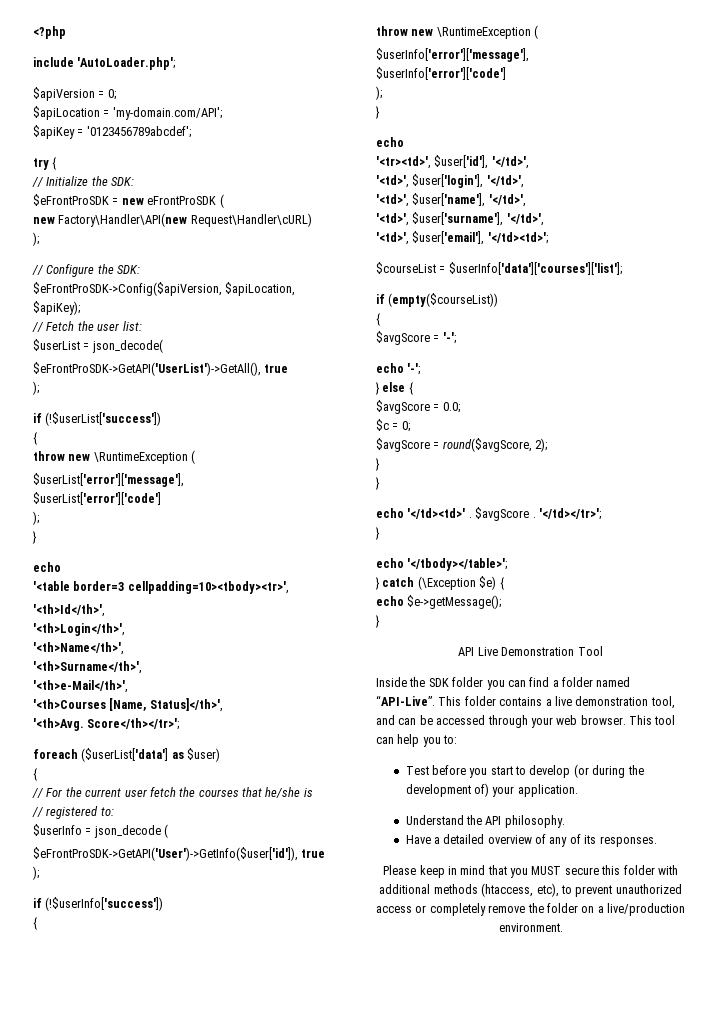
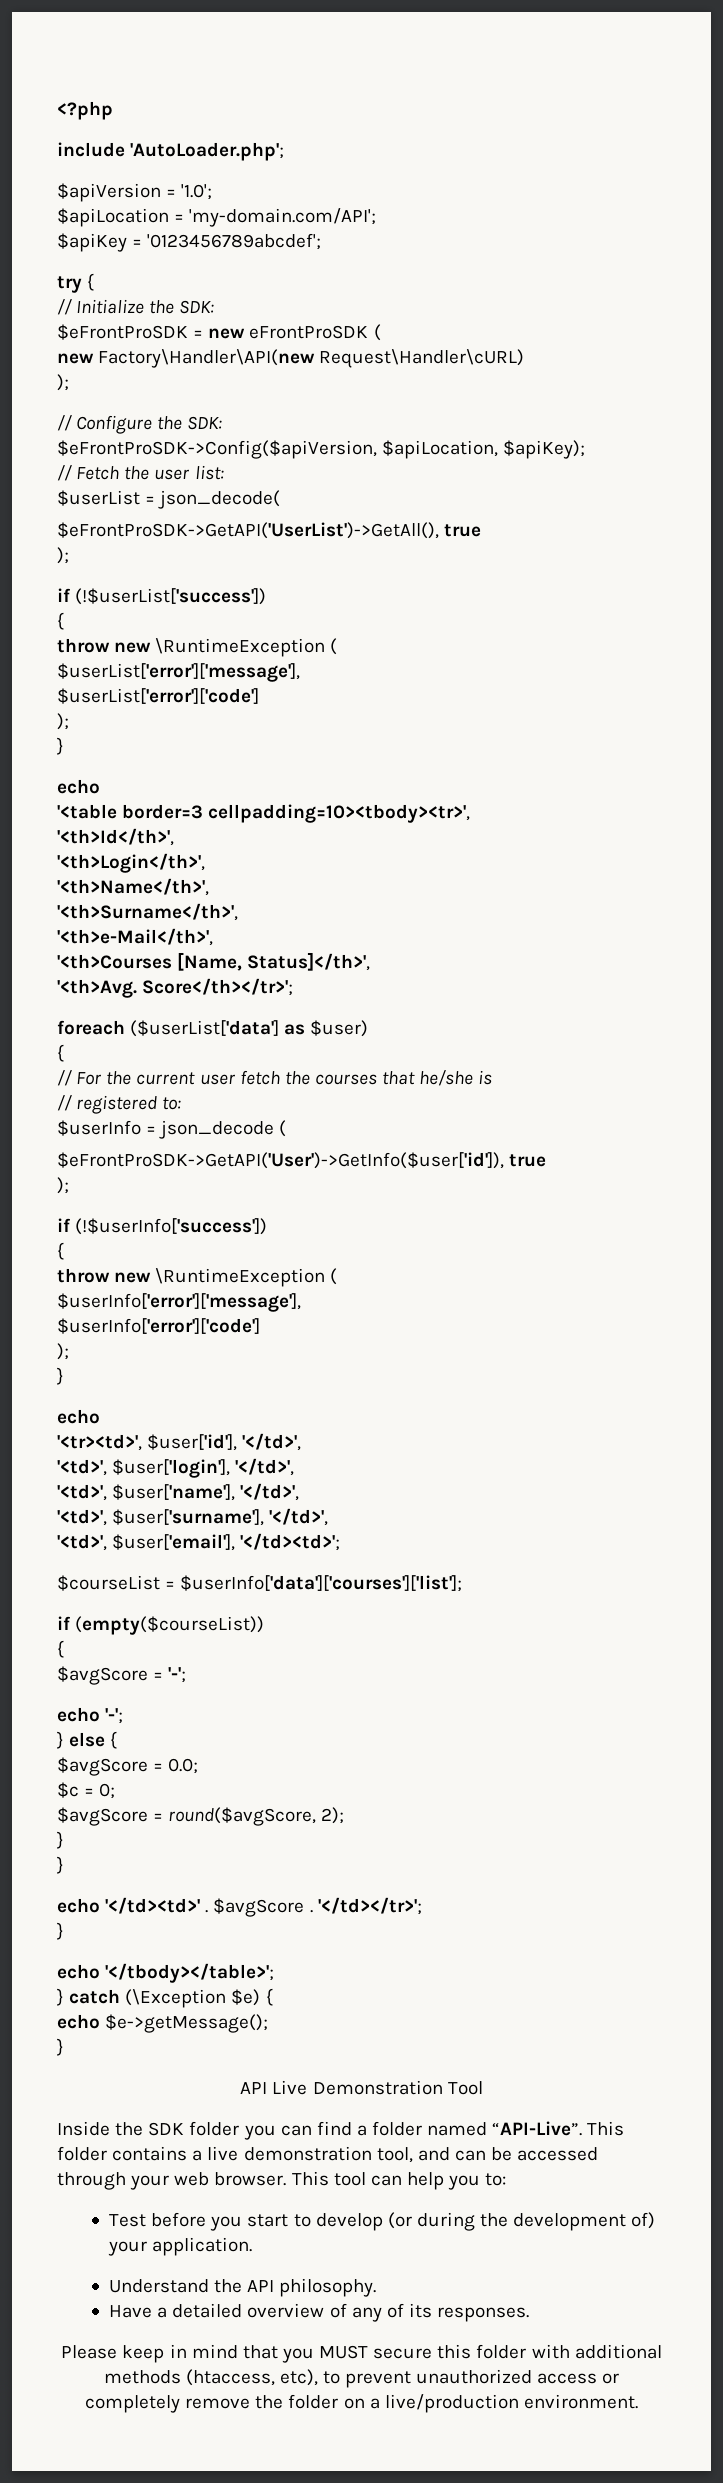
- $apiVersion = 0;
+ $apiVersion = '1.0';

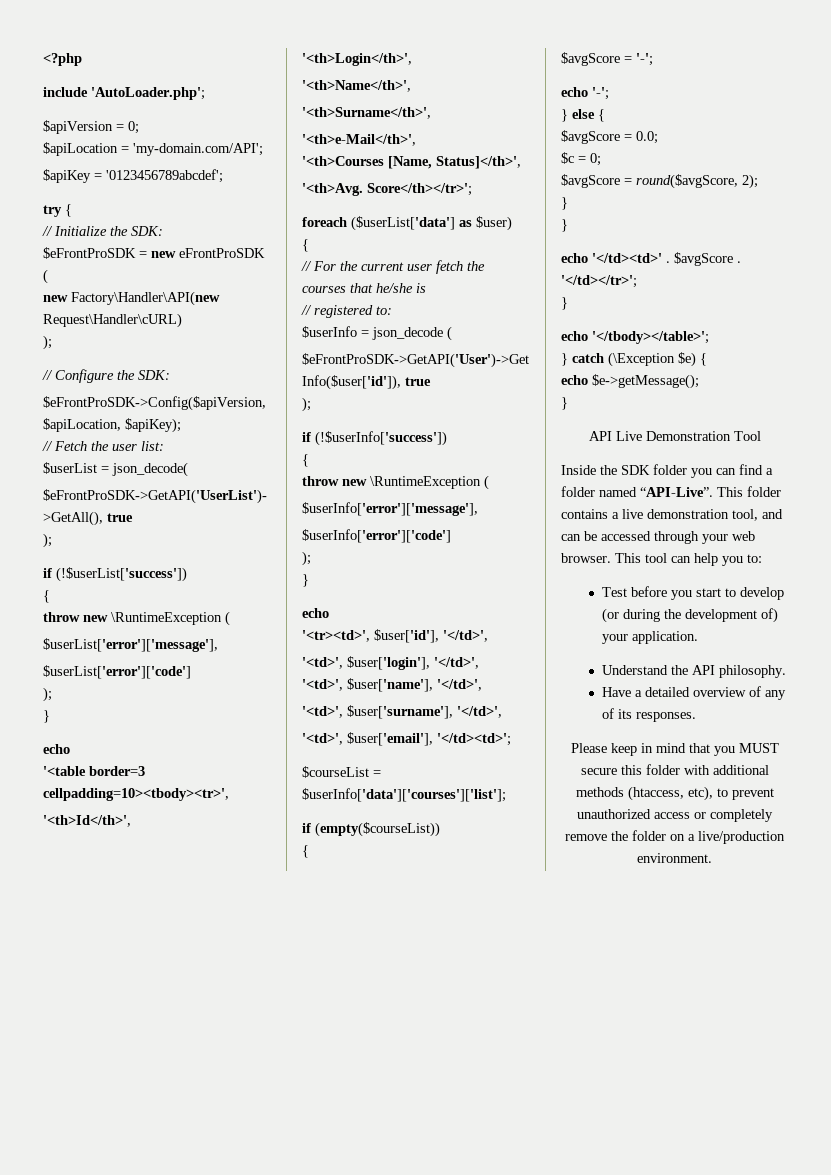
- $apiVersion = '1.0';
+ $apiVersion = 0;

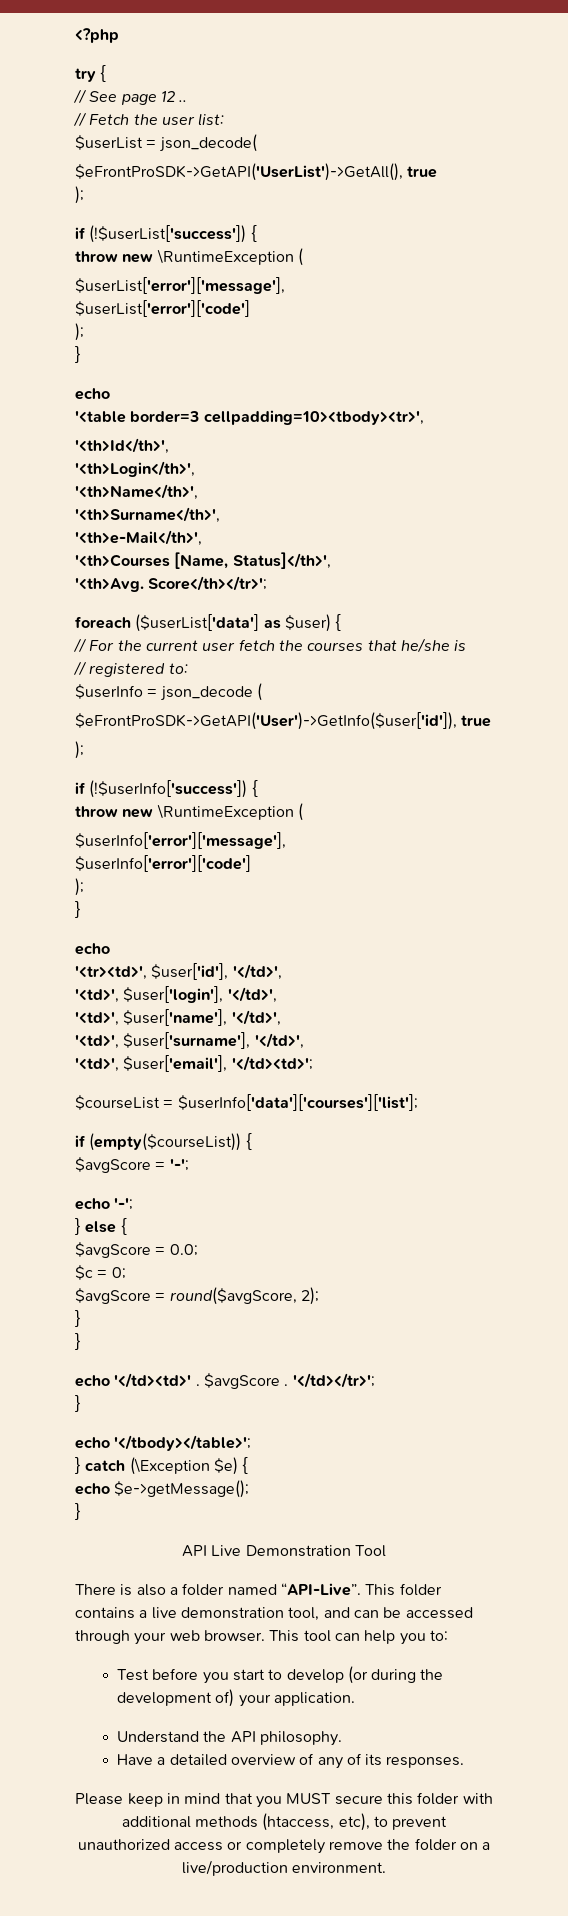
- include 'AutoLoader.php';
- $apiVersion = 0;
- $apiLocation = 'my-domain.com/API';
- $apiKey = '0123456789abcdef';
  try {
- // Initialize the SDK:
- $eFrontProSDK = new eFrontProSDK (
- new Factory\Handler\API(new Request\Handler\cURL)
- );
- // Configure the SDK:
- $eFrontProSDK->Config($apiVersion, $apiLocation, $apiKey);
+ // See page 12 ..
- if (!$userList['success'])
- {
+ if (!$userList['success']) {
- foreach ($userList['data'] as $user)
- {
+ foreach ($userList['data'] as $user) {
- if (!$userInfo['success'])
- {
+ if (!$userInfo['success']) {
- if (empty($courseList))
- {
+ if (empty($courseList)) {
- Inside the SDK folder you can find a folder named “API-Live”.
+ There is also a folder named “API-Live”.

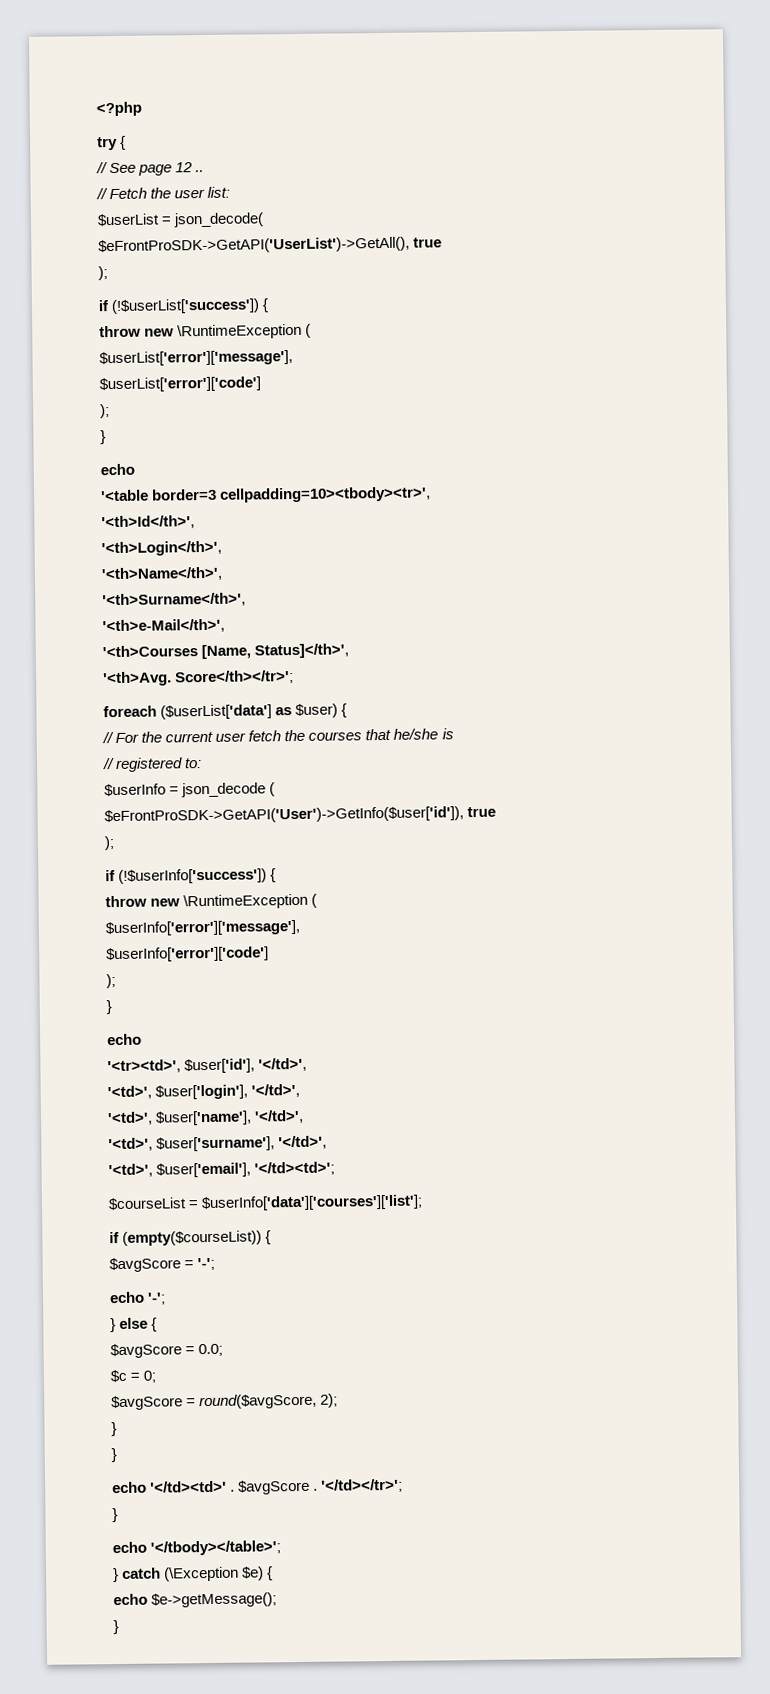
- API Live Demonstration Tool
- There is also a folder named “API-Live”. This folder contains a live demonstration tool, and can be accessed through your web browser. This tool can help you to:
- Test before you start to develop (or during the development of) your application.
- Understand the API philosophy.
- Have a detailed overview of any of its responses.
- Please keep in mind that you MUST secure this folder with additional methods (htaccess, etc), to prevent unauthorized access or completely remove the folder on a live/production environment.

